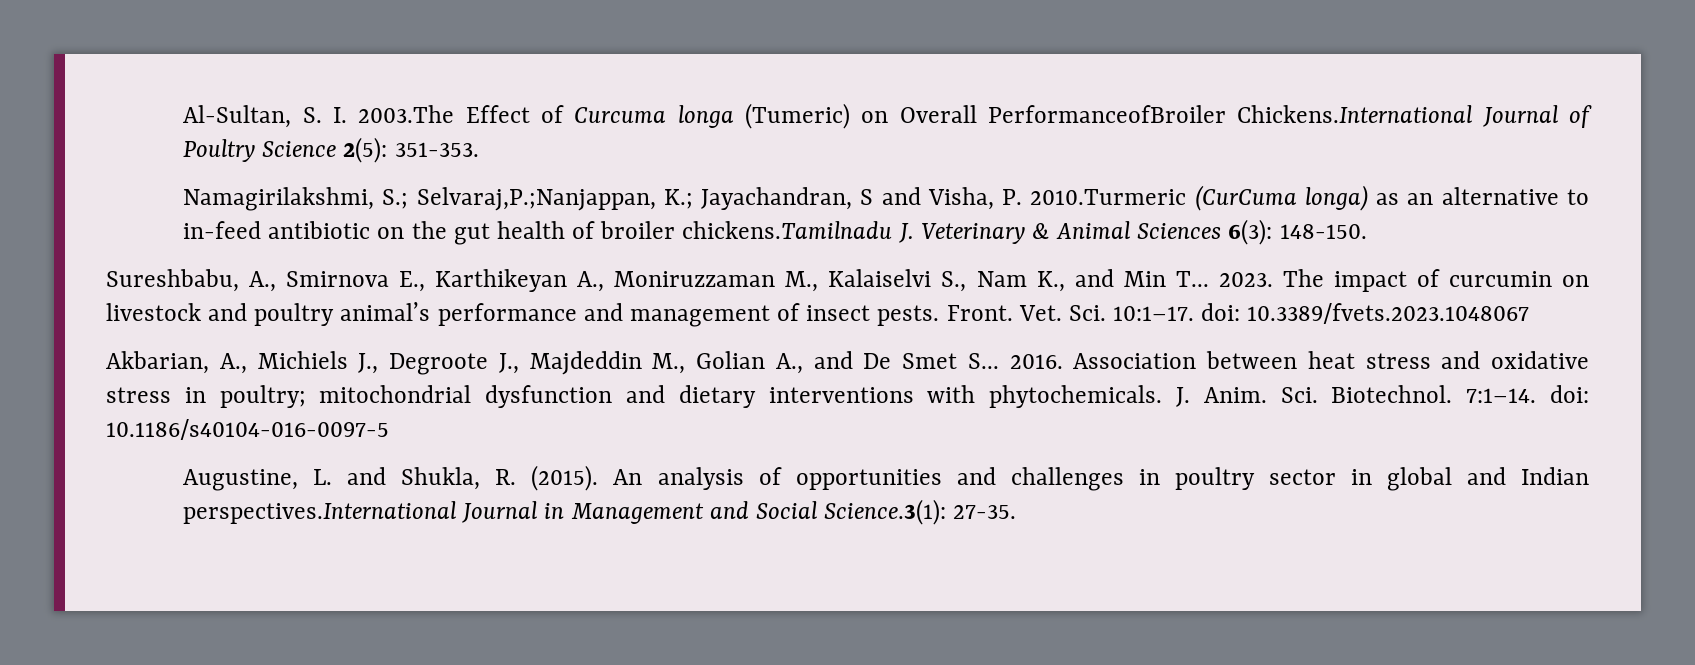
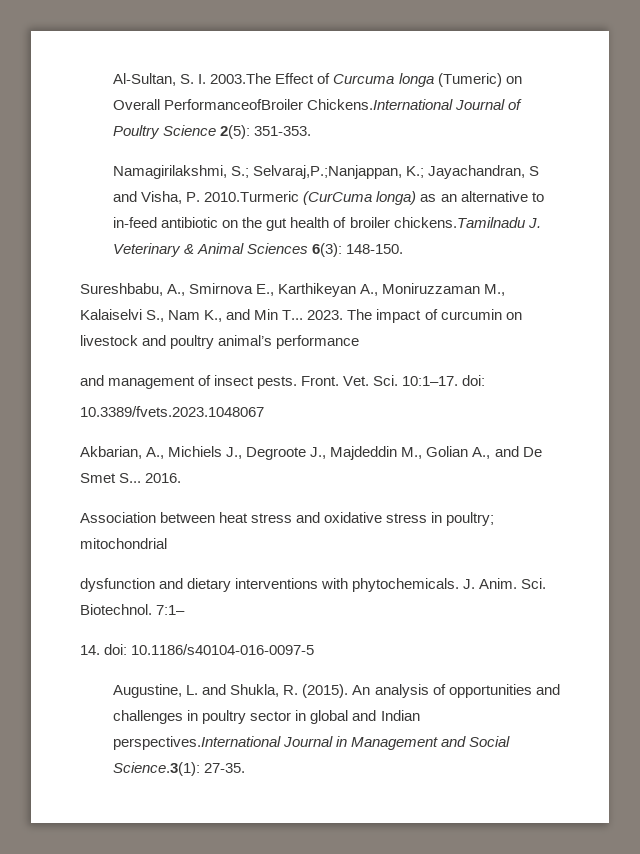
- The impact of curcumin on livestock and poultry animal’s performance and management of insect pests.
+ The impact of curcumin on livestock and poultry animal’s performance
+ and management of insect pests.
- Vet. Sci. 10:1–17. doi: 10.3389/fvets.2023.1048067
+ Vet. Sci. 10:1–17. doi:
+ 10.3389/fvets.2023.1048067
- 2016. Association between heat stress and oxidative stress in poultry; mitochondrial dysfunction and dietary interventions with phytochemicals.
+ 2016.
+ Association between heat stress and oxidative stress in poultry; mitochondrial
+ dysfunction and dietary interventions with phytochemicals.
- 7:1–14. doi: 10.1186/s40104-016-0097-5
+ 7:1–
+ 14. doi: 10.1186/s40104-016-0097-5

